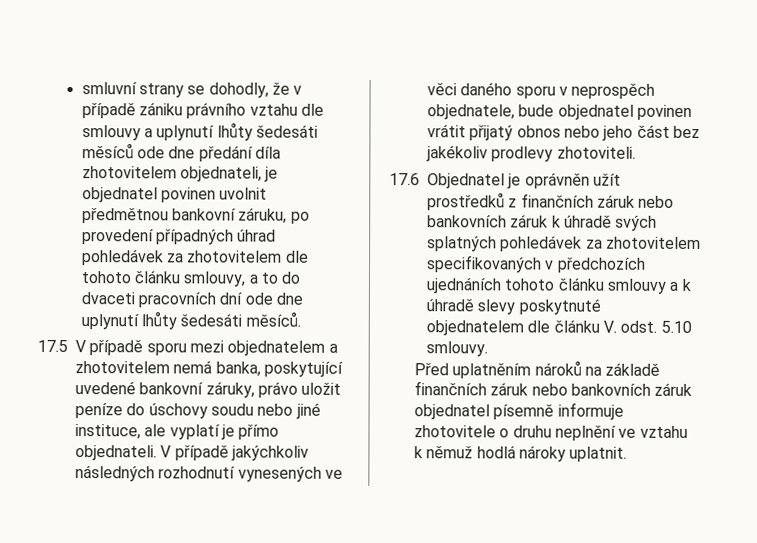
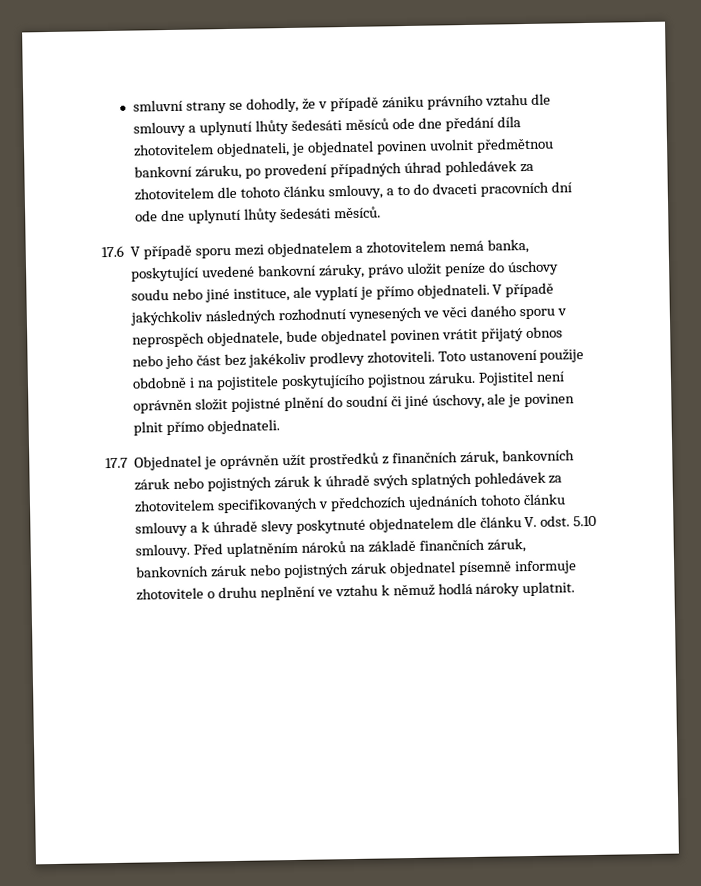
- 17.5 V případě sporu mezi objednatelem a zhotovitelem nemá banka, poskytující uvedené bankovní záruky, právo uložit peníze do úschovy soudu nebo jiné instituce, ale vyplatí je přímo objednateli.
+ 17.6 V případě sporu mezi objednatelem a zhotovitelem nemá banka, poskytující uvedené bankovní záruky, právo uložit peníze do úschovy soudu nebo jiné instituce, ale vyplatí je přímo objednateli.
- V případě jakýchkoliv následných rozhodnutí vynesených ve věci daného sporu v neprospěch objednatele, bude objednatel povinen vrátit přijatý obnos nebo jeho část bez jakékoliv prodlevy zhotoviteli.
- 17.6 Objednatel je oprávněn užít prostředků z finančních záruk nebo bankovních záruk k úhradě svých splatných pohledávek za zhotovitelem specifikovaných v předchozích ujednáních tohoto článku smlouvy a k úhradě slevy poskytnuté objednatelem dle článku V. odst. 5.10 smlouvy.
- Před uplatněním nároků na základě finančních záruk nebo bankovních záruk objednatel písemně informuje zhotovitele o druhu neplnění ve vztahu k němuž hodlá nároky uplatnit.
+ V případě jakýchkoliv následných rozhodnutí vynesených ve věci daného sporu v neprospěch objednatele, bude objednatel povinen vrátit přijatý obnos nebo jeho část bez jakékoliv prodlevy zhotoviteli. Toto ustanovení použije obdobně i na pojistitele poskytujícího pojistnou záruku. Pojistitel není oprávněn složit pojistné plnění do soudní či jiné úschovy, ale je povinen plnit přímo objednateli.
+ 17.7 Objednatel je oprávněn užít prostředků z finančních záruk, bankovních záruk nebo pojistných záruk k úhradě svých splatných pohledávek za zhotovitelem specifikovaných v předchozích ujednáních tohoto článku smlouvy a k úhradě slevy poskytnuté objednatelem dle článku V. odst. 5.10 smlouvy. Před uplatněním nároků na základě finančních záruk, bankovních záruk nebo pojistných záruk objednatel písemně informuje zhotovitele o druhu neplnění ve vztahu k němuž hodlá nároky uplatnit.

